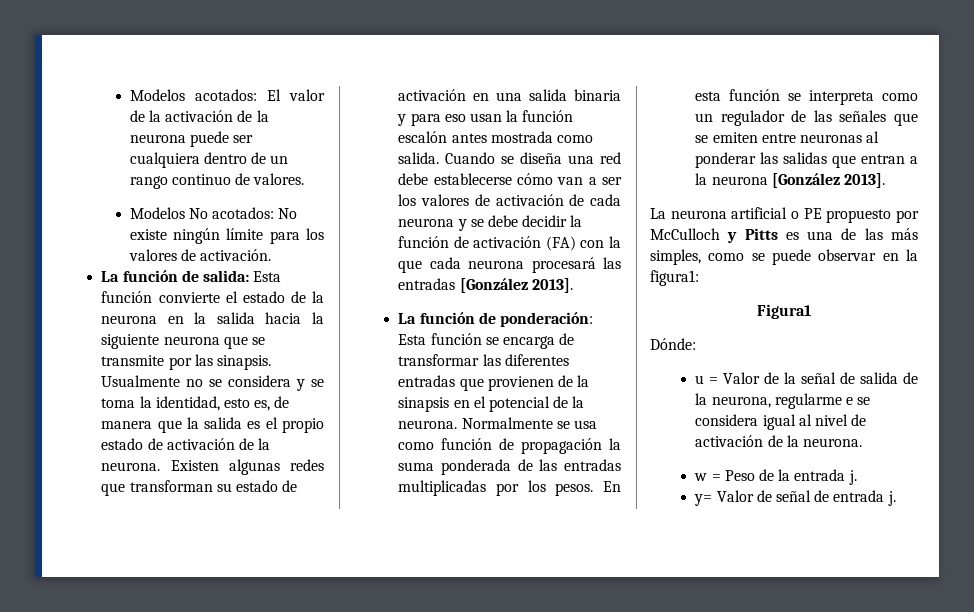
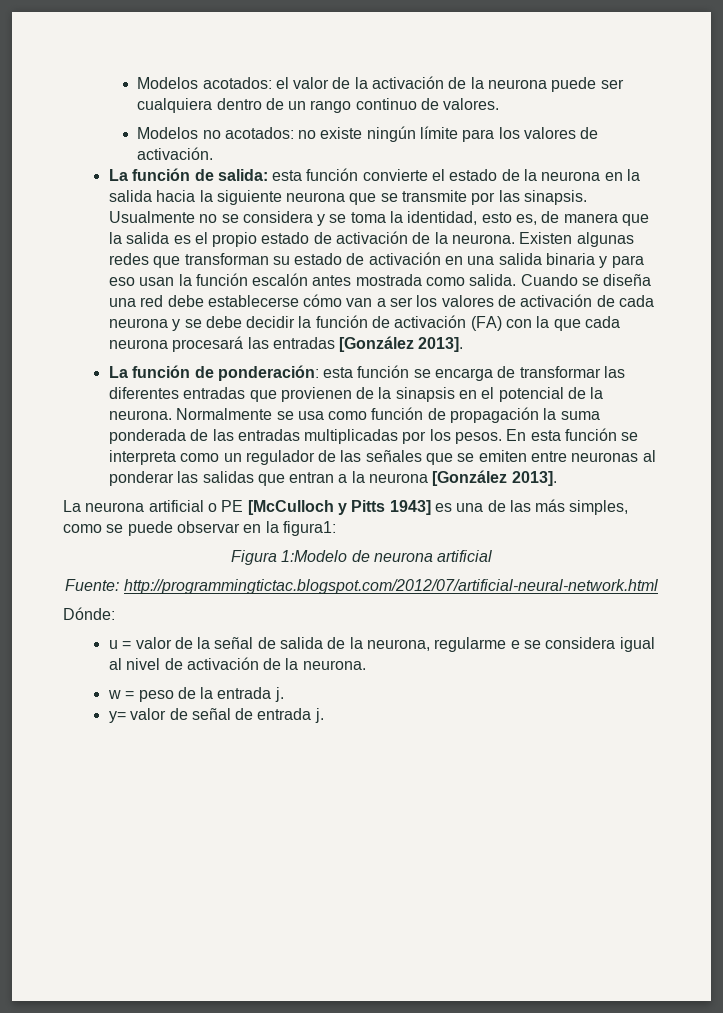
- Modelos acotados: El valor de la activación de la neurona puede ser cualquiera dentro de un rango continuo de valores.
+ Modelos acotados: el valor de la activación de la neurona puede ser cualquiera dentro de un rango continuo de valores.
- Modelos No acotados: No existe ningún límite para los valores de activación.
+ Modelos no acotados: no existe ningún límite para los valores de activación.
- La función de salida: Esta función convierte el estado de la neurona en la salida hacia la siguiente neurona que se transmite por las sinapsis.
+ La función de salida: esta función convierte el estado de la neurona en la salida hacia la siguiente neurona que se transmite por las sinapsis.
- La función de ponderación: Esta función se encarga de transformar las diferentes entradas que provienen de la sinapsis en el potencial de la neurona.
+ La función de ponderación: esta función se encarga de transformar las diferentes entradas que provienen de la sinapsis en el potencial de la neurona.
- La neurona artificial o PE propuesto por McCulloch y Pitts es una de las más simples, como se puede observar en la figura1:
+ La neurona artificial o PE [McCulloch y Pitts 1943] es una de las más simples, como se puede observar en la figura1:
- Figura1
+ Figura 1:Modelo de neurona artificial
+ Fuente: http://programmingtictac.blogspot.com/2012/07/artificial-neural-network.html
- u = Valor de la señal de salida de la neurona, regularme e se considera igual al nivel de activación de la neurona.
+ u = valor de la señal de salida de la neurona, regularme e se considera igual al nivel de activación de la neurona.
- w = Peso de la entrada j.
+ w = peso de la entrada j.
- y= Valor de señal de entrada j.
+ y= valor de señal de entrada j.

